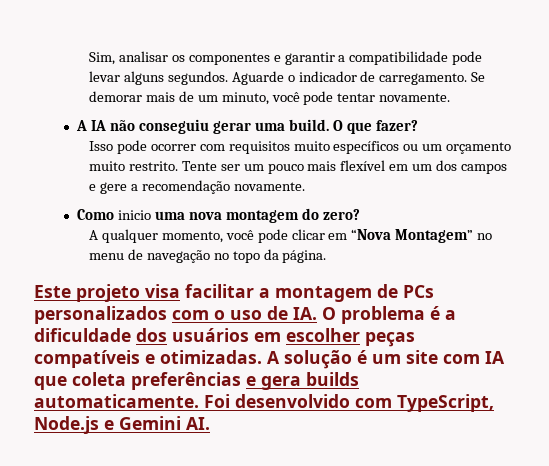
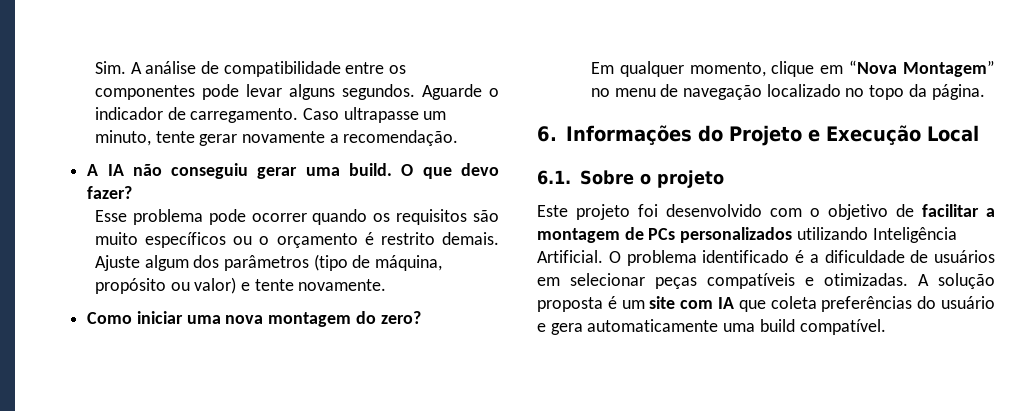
- Sim, analisar os componentes e garantir a compatibilidade pode levar alguns segundos.
+ Sim. A análise de compatibilidade entre os componentes pode levar alguns segundos.
- Se demorar mais de um minuto, você pode tentar novamente.
+ Caso ultrapasse um minuto, tente gerar novamente a recomendação.
- O que fazer?
+ O que devo fazer?
- Isso pode ocorrer com requisitos muito específicos ou um orçamento muito restrito. Tente ser um pouco mais flexível em um dos campos e gere a recomendação novamente.
+ Esse problema pode ocorrer quando os requisitos são muito específicos ou o orçamento é restrito demais. Ajuste algum dos parâmetros (tipo de máquina, propósito ou valor) e tente novamente.
- Como inicio uma nova montagem do zero?
+ Como iniciar uma nova montagem do zero?
- A qualquer momento, você pode clicar em “Nova Montagem” no menu de navegação no topo da página.
+ Em qualquer momento, clique em “Nova Montagem” no menu de navegação localizado no topo da página.
- Este projeto visa facilitar a montagem de PCs personalizados com o uso de IA. O problema é a dificuldade dos usuários em escolher peças compatíveis e otimizadas.
+ 6. Informações do Projeto e Execução Local
+ 6.1. Sobre o projeto
+ Este projeto foi desenvolvido com o objetivo de facilitar a montagem de PCs personalizados utilizando Inteligência Artificial. O problema identificado é a dificuldade de usuários em selecionar peças compatíveis e otimizadas.
- A solução é um site com IA que coleta preferências e gera builds automaticamente. Foi desenvolvido com TypeScript, Node.js e Gemini AI.
+ A solução proposta é um site com IA que coleta preferências do usuário e gera automaticamente uma build compatível.

